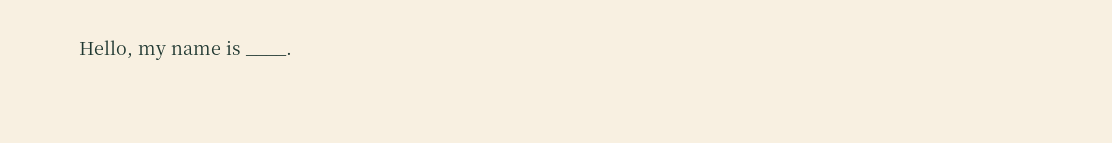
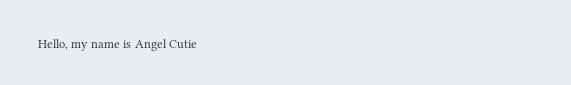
- Hello, my name is ____.
+ Hello, my name is Angel Cutie

